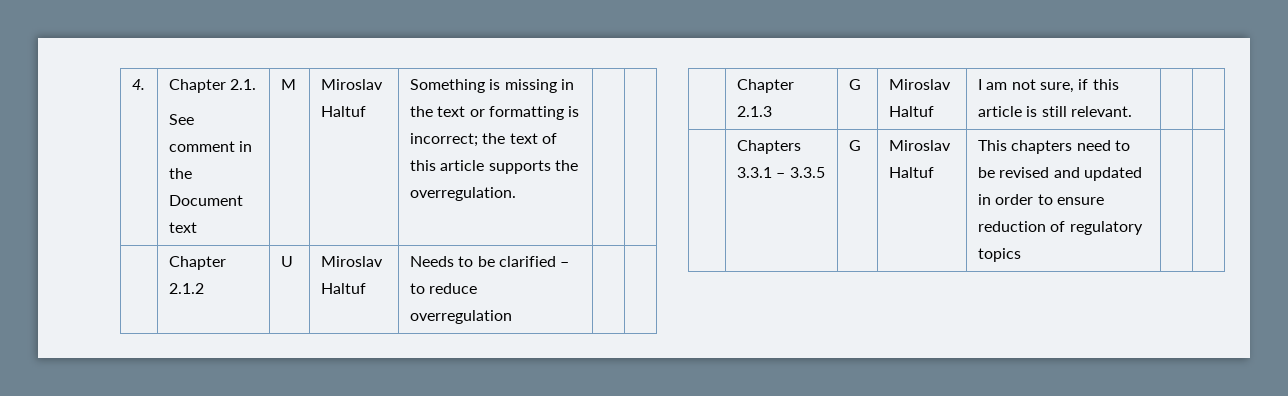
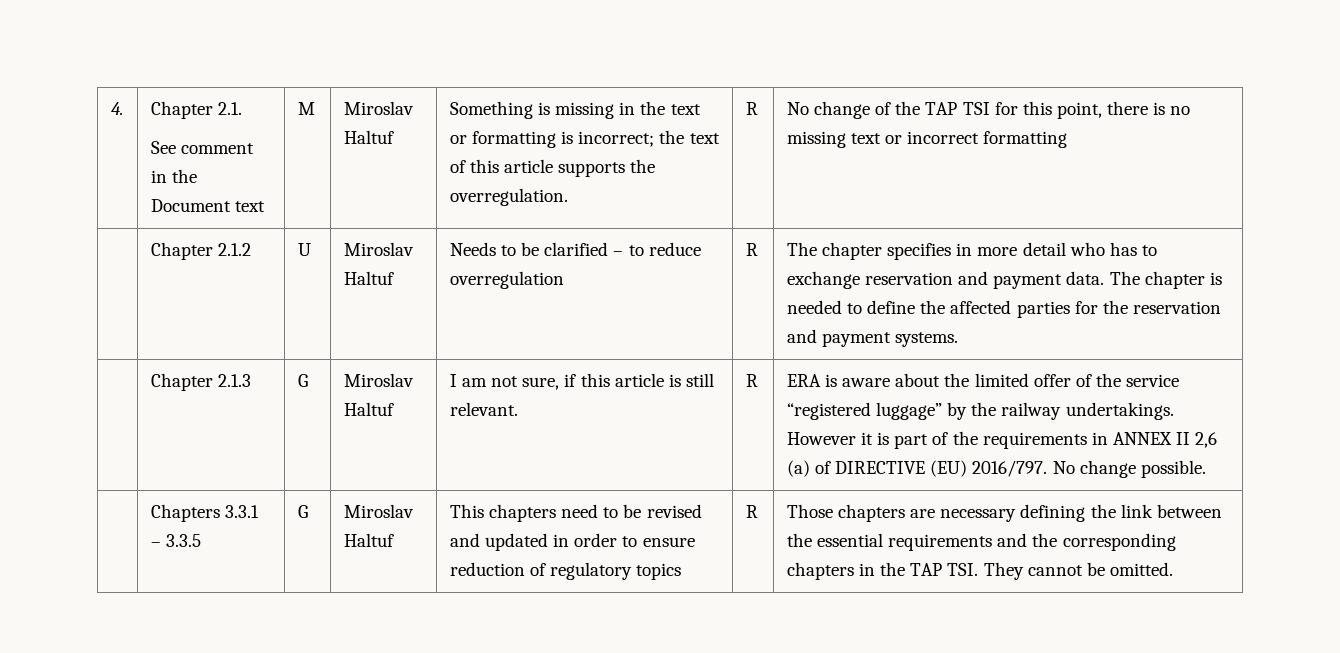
+ R | No change of the TAP TSI for this point, there is no missing text or incorrect formatting
+ R | The chapter specifies in more detail who has to exchange reservation and payment data. The chapter is needed to define the affected parties for the reservation and payment systems.
+ R | ERA is aware about the limited offer of the service “registered luggage” by the railway undertakings. However it is part of the requirements in ANNEX II 2,6 (a) of DIRECTIVE (EU) 2016/797. No change possible.
+ R | Those chapters are necessary defining the link between the essential requirements and the corresponding chapters in the TAP TSI. They cannot be omitted.

